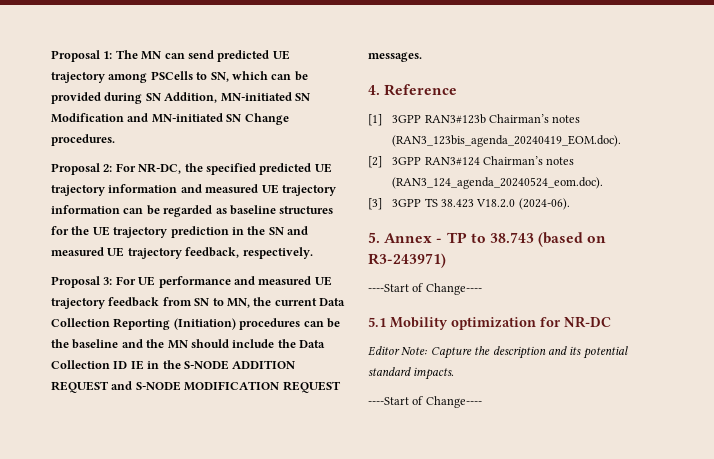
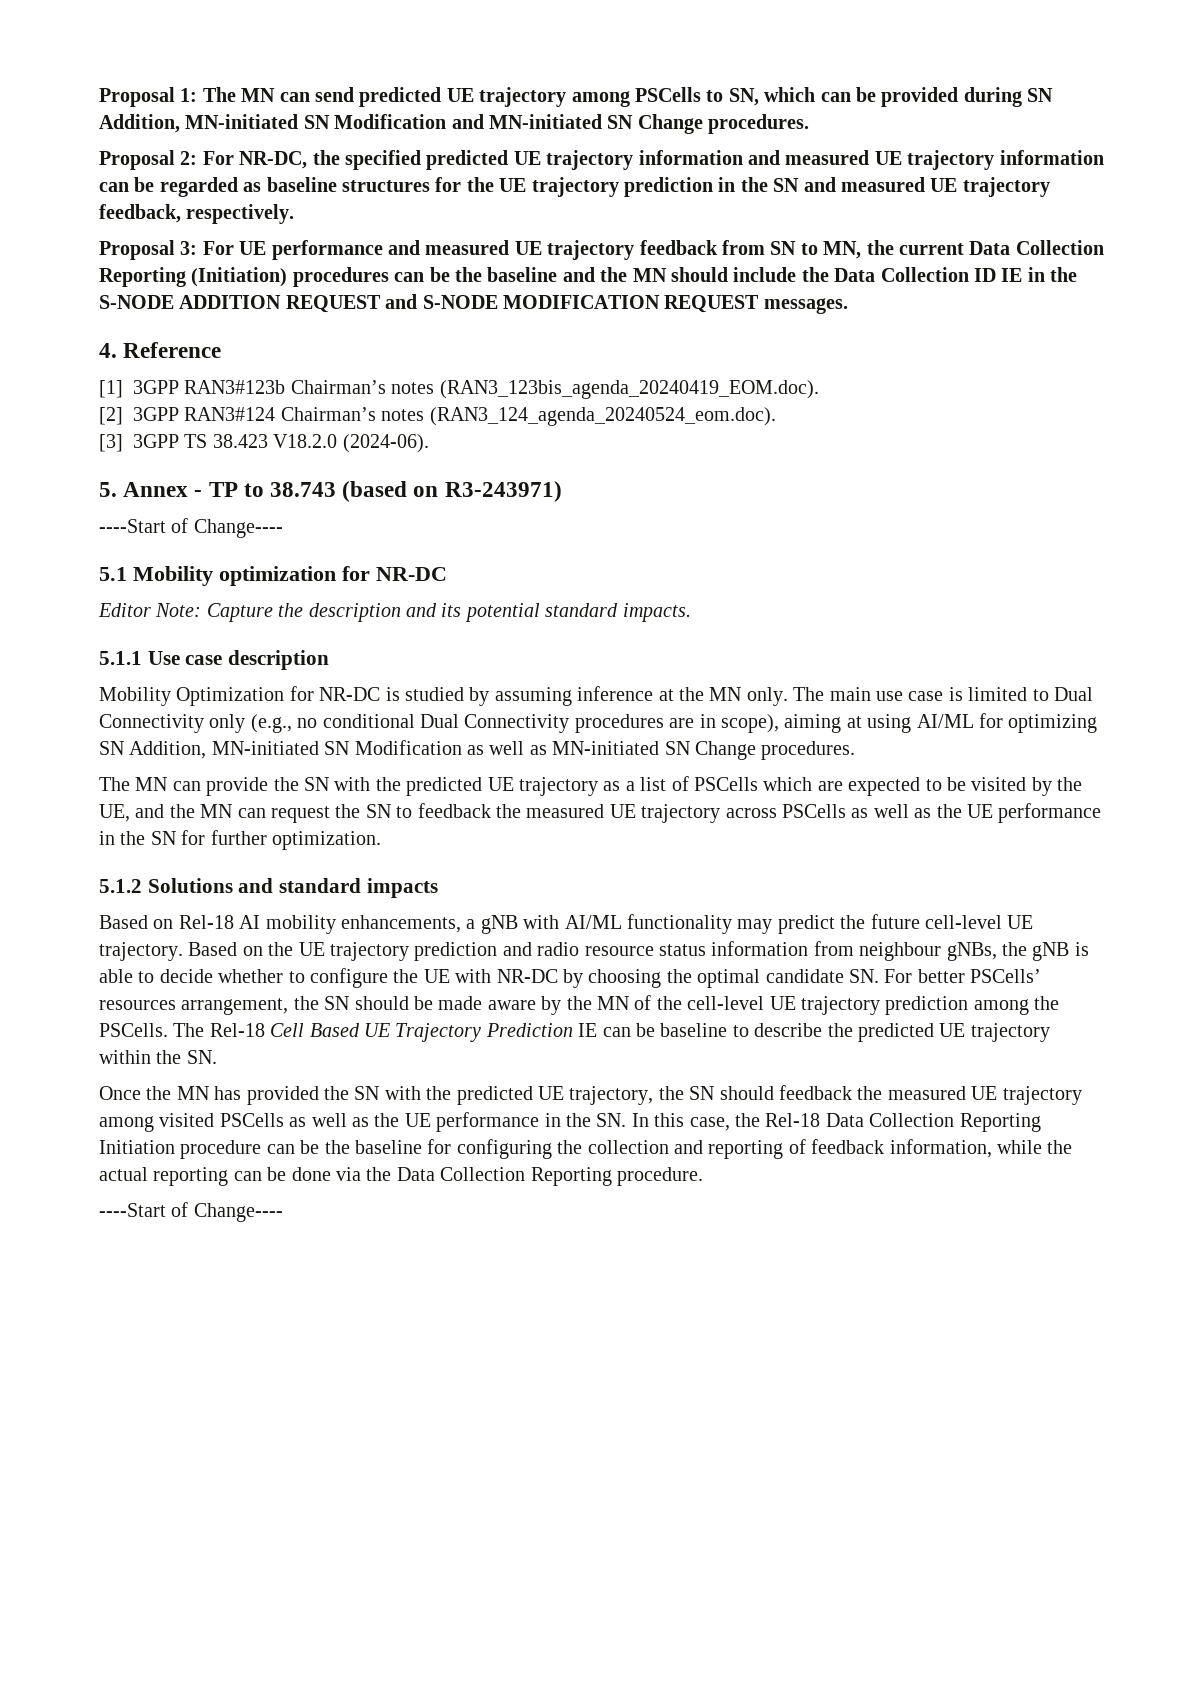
+ 5.1.1 Use case description
+ Mobility Optimization for NR-DC is studied by assuming inference at the MN only. The main use case is limited to Dual Connectivity only (e.g., no conditional Dual Connectivity procedures are in scope), aiming at using AI/ML for optimizing SN Addition, MN-initiated SN Modification as well as MN-initiated SN Change procedures.
+ The MN can provide the SN with the predicted UE trajectory as a list of PSCells which are expected to be visited by the UE, and the MN can request the SN to feedback the measured UE trajectory across PSCells as well as the UE performance in the SN for further optimization.
+ 5.1.2 Solutions and standard impacts
+ Based on Rel-18 AI mobility enhancements, a gNB with AI/ML functionality may predict the future cell-level UE trajectory. Based on the UE trajectory prediction and radio resource status information from neighbour gNBs, the gNB is able to decide whether to configure the UE with NR-DC by choosing the optimal candidate SN. For better PSCells’ resources arrangement, the SN should be made aware by the MN of the cell-level UE trajectory prediction among the PSCells. The Rel-18 Cell Based UE Trajectory Prediction IE can be baseline to describe the predicted UE trajectory within the SN.
+ Once the MN has provided the SN with the predicted UE trajectory, the SN should feedback the measured UE trajectory among visited PSCells as well as the UE performance in the SN. In this case, the Rel-18 Data Collection Reporting Initiation procedure can be the baseline for configuring the collection and reporting of feedback information, while the actual reporting can be done via the Data Collection Reporting procedure.

